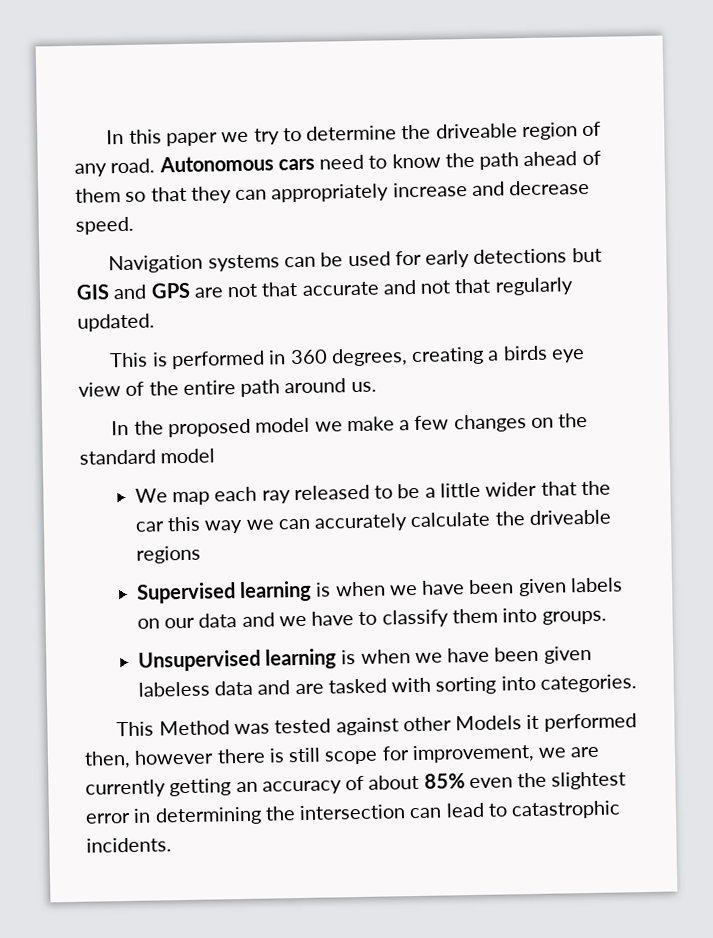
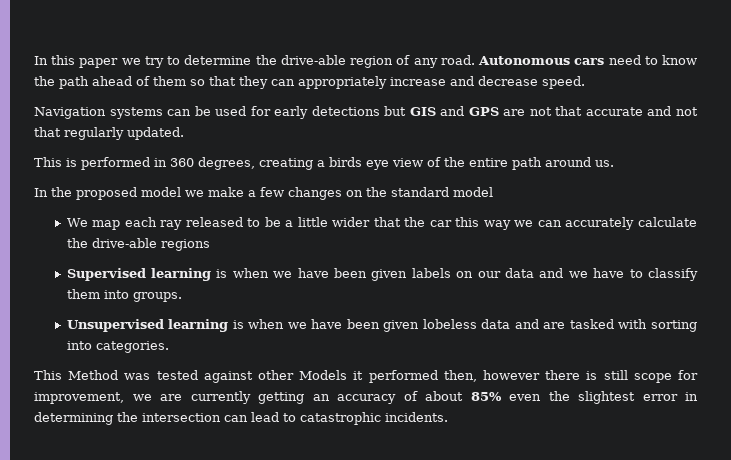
- In this paper we try to determine the driveable region of any road.
+ In this paper we try to determine the drive-able region of any road.
- We map each ray released to be a little wider that the car this way we can accurately calculate the driveable regions
+ We map each ray released to be a little wider that the car this way we can accurately calculate the drive-able regions
- Unsupervised learning is when we have been given labeless data and are tasked with sorting into categories.
+ Unsupervised learning is when we have been given lobeless data and are tasked with sorting into categories.

